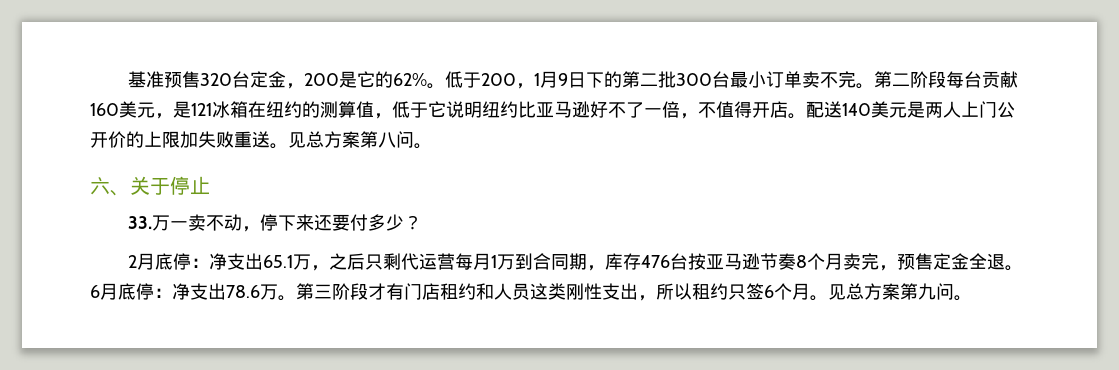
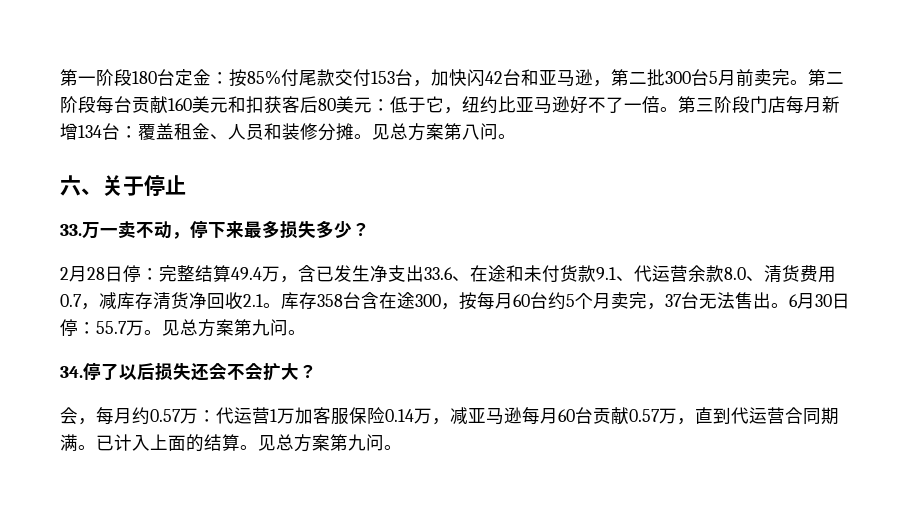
- 基准预售320台定金，200是它的62%。低于200，1月9日下的第二批300台最小订单卖不完。
+ 第一阶段180台定金：按85%付尾款交付153台，加快闪42台和亚马逊，第二批300台5月前卖完。
- 第二阶段每台贡献160美元，是121冰箱在纽约的测算值，低于它说明纽约比亚马逊好不了一倍，不值得开店。配送140美元是两人上门公开价的上限加失败重送。
+ 第二阶段每台贡献160美元和扣获客后80美元：低于它，纽约比亚马逊好不了一倍。第三阶段门店每月新增134台：覆盖租金、人员和装修分摊。
- 33.万一卖不动，停下来还要付多少？
+ 33.万一卖不动，停下来最多损失多少？
- 2月底停：净支出65.1万，之后只剩代运营每月1万到合同期，库存476台按亚马逊节奏8个月卖完，预售定金全退。6月底停：净支出78.6万。第三阶段才有门店租约和人员这类刚性支出，所以租约只签6个月。
+ 2月28日停：完整结算49.4万，含已发生净支出33.6、在途和未付货款9.1、代运营余款8.0、清货费用0.7，减库存清货净回收2.1。库存358台含在途300，按每月60台约5个月卖完，37台无法售出。6月30日停：55.7万。见总方案第九问。
+ 34.停了以后损失还会不会扩大？
+ 会，每月约0.57万：代运营1万加客服保险0.14万，减亚马逊每月60台贡献0.57万，直到代运营合同期满。已计入上面的结算。

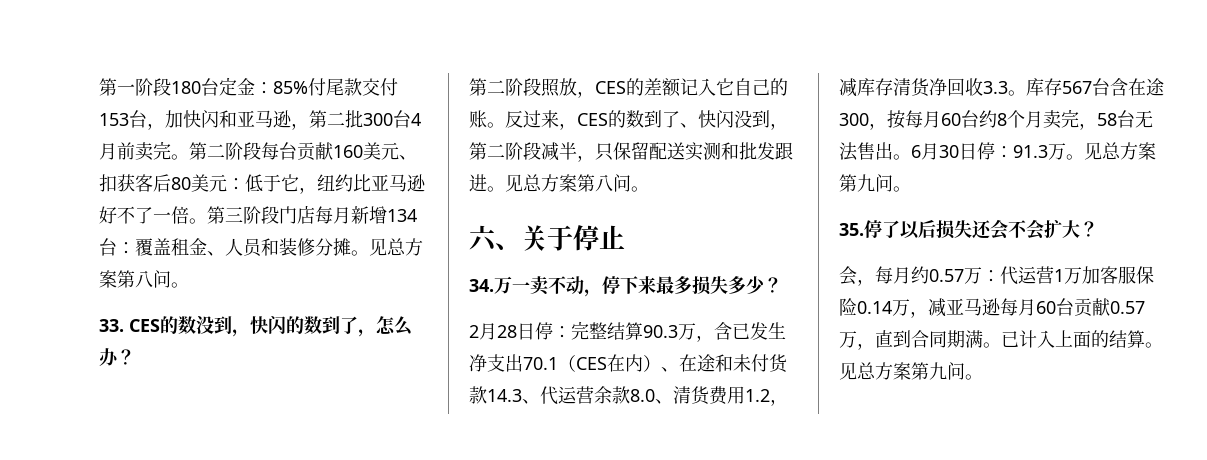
- 第一阶段180台定金：按85%付尾款交付153台，加快闪42台和亚马逊，第二批300台5月前卖完。
+ 第一阶段180台定金：85%付尾款交付153台，加快闪和亚马逊，第二批300台4月前卖完。
- 第二阶段每台贡献160美元和扣获客后80美元：低于它，纽约比亚马逊好不了一倍。
+ 第二阶段每台贡献160美元、扣获客后80美元：低于它，纽约比亚马逊好不了一倍。
+ 33. CES的数没到，快闪的数到了，怎么办？
+ 第二阶段照放，CES的差额记入它自己的账。反过来，CES的数到了、快闪没到，第二阶段减半，只保留配送实测和批发跟进。见总方案第八问。
- 33.万一卖不动，停下来最多损失多少？
+ 34.万一卖不动，停下来最多损失多少？
- 2月28日停：完整结算49.4万，含已发生净支出33.6、在途和未付货款9.1、代运营余款8.0、清货费用0.7，减库存清货净回收2.1。库存358台含在途300，按每月60台约5个月卖完，37台无法售出。
+ 2月28日停：完整结算90.3万，含已发生净支出70.1（CES在内）、在途和未付货款14.3、代运营余款8.0、清货费用1.2，减库存清货净回收3.3。库存567台含在途300，按每月60台约8个月卖完，58台无法售出。
- 6月30日停：55.7万。
+ 6月30日停：91.3万。
- 34.停了以后损失还会不会扩大？
+ 35.停了以后损失还会不会扩大？
- 会，每月约0.57万：代运营1万加客服保险0.14万，减亚马逊每月60台贡献0.57万，直到代运营合同期满。
+ 会，每月约0.57万：代运营1万加客服保险0.14万，减亚马逊每月60台贡献0.57万，直到合同期满。

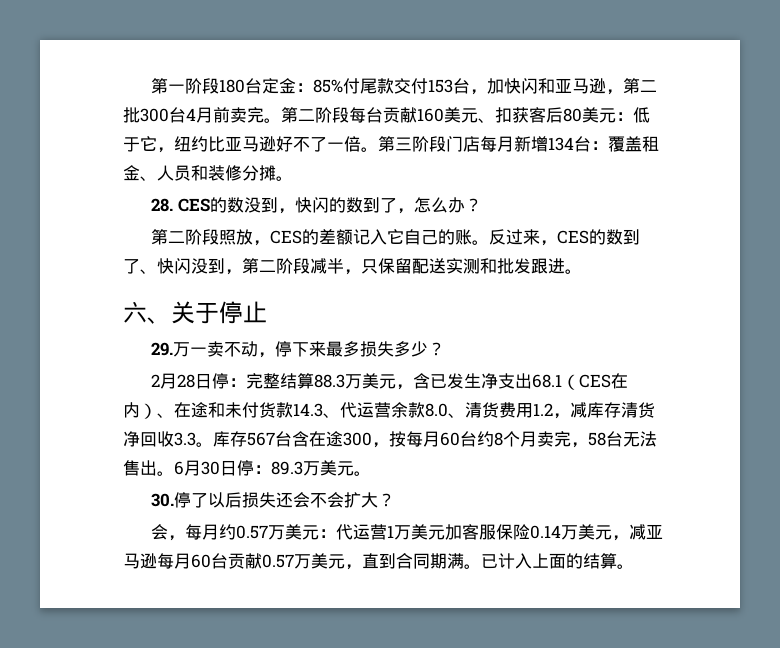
- 第三阶段门店每月新增134台：覆盖租金、人员和装修分摊。见总方案第八问。
- 33. CES的数没到，快闪的数到了，怎么办？
+ 第三阶段门店每月新增134台：覆盖租金、人员和装修分摊。
+ 28. CES的数没到，快闪的数到了，怎么办？
- 反过来，CES的数到了、快闪没到，第二阶段减半，只保留配送实测和批发跟进。见总方案第八问。
+ 反过来，CES的数到了、快闪没到，第二阶段减半，只保留配送实测和批发跟进。
- 34.万一卖不动，停下来最多损失多少？
+ 29.万一卖不动，停下来最多损失多少？
- 2月28日停：完整结算90.3万，含已发生净支出70.1（CES在内）、在途和未付货款14.3、代运营余款8.0、清货费用1.2，减库存清货净回收3.3。
+ 2月28日停：完整结算88.3万美元，含已发生净支出68.1（CES在内）、在途和未付货款14.3、代运营余款8.0、清货费用1.2，减库存清货净回收3.3。
- 6月30日停：91.3万。见总方案第九问。
- 35.停了以后损失还会不会扩大？
+ 6月30日停：89.3万美元。
+ 30.停了以后损失还会不会扩大？
- 会，每月约0.57万：代运营1万加客服保险0.14万，减亚马逊每月60台贡献0.57万，直到合同期满。
+ 会，每月约0.57万美元：代运营1万美元加客服保险0.14万美元，减亚马逊每月60台贡献0.57万美元，直到合同期满。
- 已计入上面的结算。见总方案第九问。
+ 已计入上面的结算。

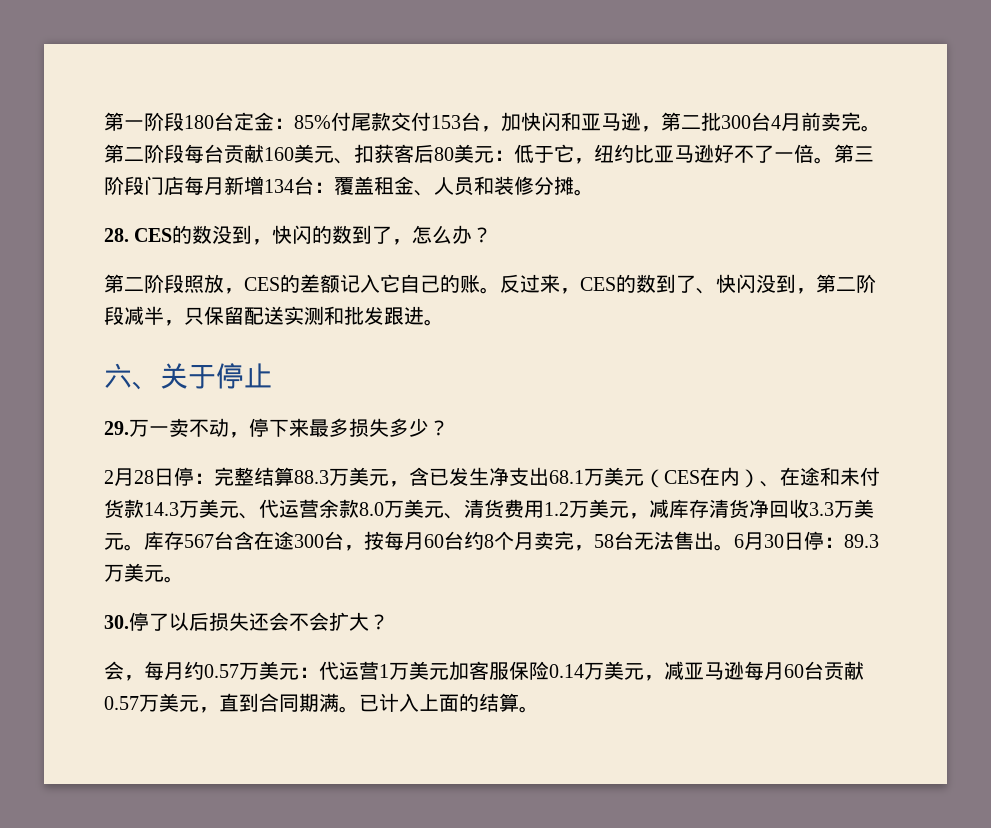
- 2月28日停：完整结算88.3万美元，含已发生净支出68.1（CES在内）、在途和未付货款14.3、代运营余款8.0、清货费用1.2，减库存清货净回收3.3。
+ 2月28日停：完整结算88.3万美元，含已发生净支出68.1万美元（CES在内）、在途和未付货款14.3万美元、代运营余款8.0万美元、清货费用1.2万美元，减库存清货净回收3.3万美元。
- 库存567台含在途300，按每月60台约8个月卖完，58台无法售出。
+ 库存567台含在途300台，按每月60台约8个月卖完，58台无法售出。

